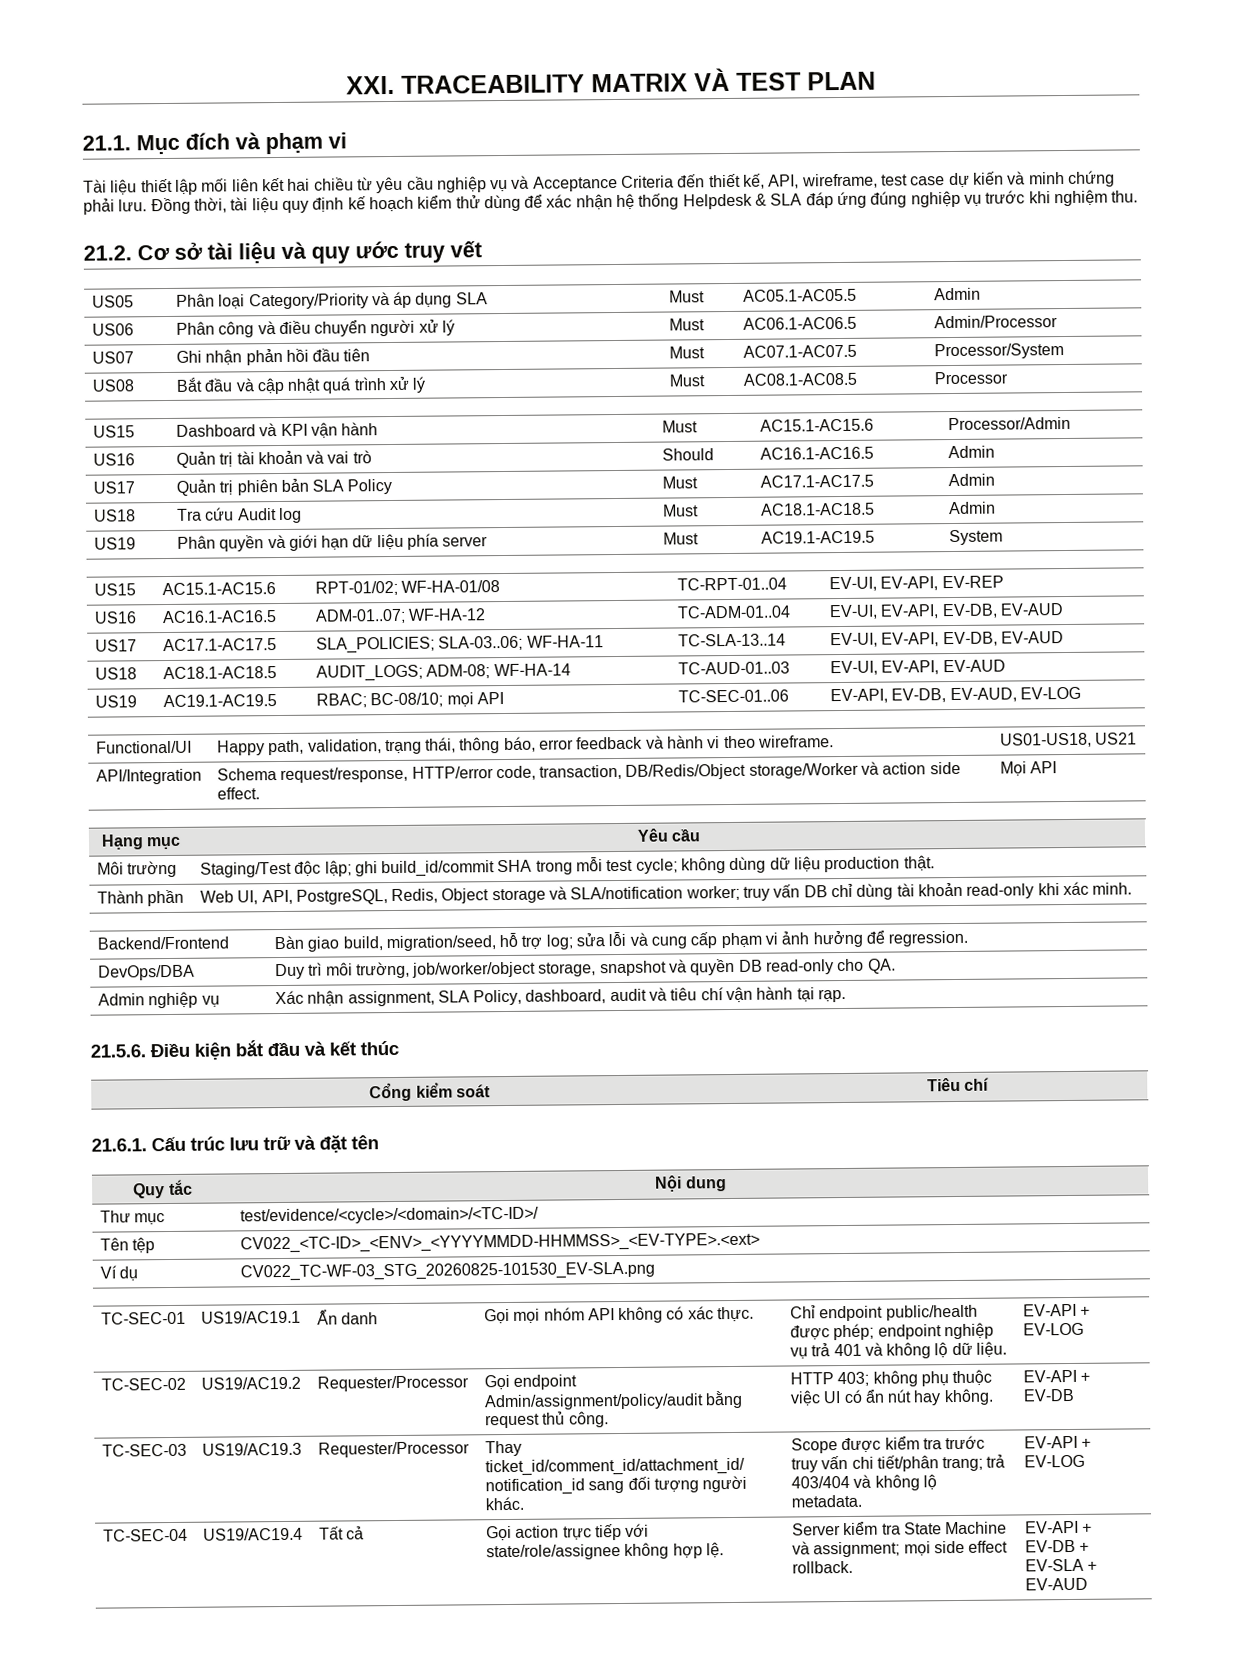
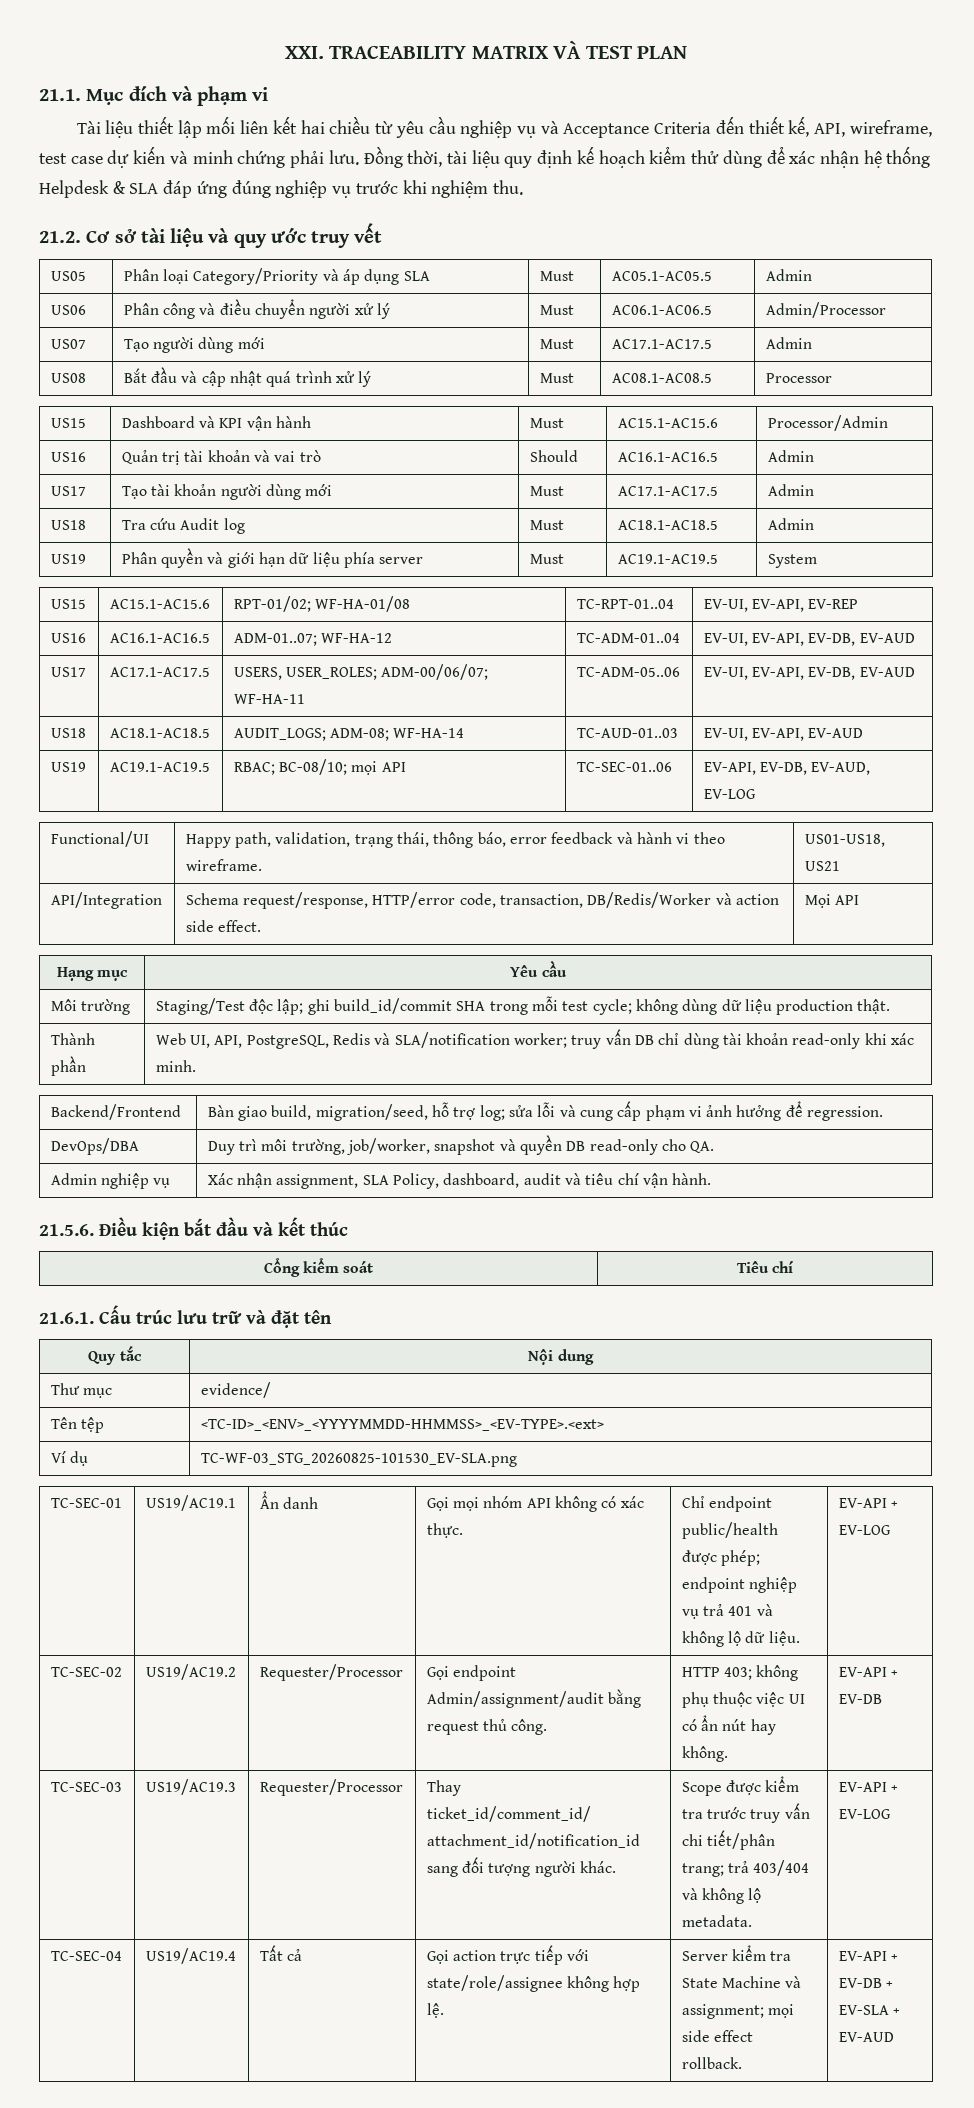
- US07 | Ghi nhận phản hồi đầu tiên | Must | AC07.1-AC07.5 | Processor/System
+ US07 | Tạo người dùng mới | Must | AC17.1-AC17.5 | Admin
- US17 | Quản trị phiên bản SLA Policy | Must | AC17.1-AC17.5 | Admin
+ US17 | Tạo tài khoản người dùng mới | Must | AC17.1-AC17.5 | Admin
- US17 | AC17.1-AC17.5 | SLA_POLICIES; SLA-03..06; WF-HA-11 | TC-SLA-13..14 | EV-UI, EV-API, EV-DB, EV-AUD
+ US17 | AC17.1-AC17.5 | USERS, USER_ROLES; ADM-00/06/07; WF-HA-11 | TC-ADM-05..06 | EV-UI, EV-API, EV-DB, EV-AUD
- API/Integration | Schema request/response, HTTP/error code, transaction, DB/Redis/Object storage/Worker và action side effect. | Mọi API
+ API/Integration | Schema request/response, HTTP/error code, transaction, DB/Redis/Worker và action side effect. | Mọi API
- Thành phần | Web UI, API, PostgreSQL, Redis, Object storage và SLA/notification worker; truy vấn DB chỉ dùng tài khoản read-only khi xác minh.
+ Thành phần | Web UI, API, PostgreSQL, Redis và SLA/notification worker; truy vấn DB chỉ dùng tài khoản read-only khi xác minh.
- DevOps/DBA | Duy trì môi trường, job/worker/object storage, snapshot và quyền DB read-only cho QA.
+ DevOps/DBA | Duy trì môi trường, job/worker, snapshot và quyền DB read-only cho QA.
- Admin nghiệp vụ | Xác nhận assignment, SLA Policy, dashboard, audit và tiêu chí vận hành tại rạp.
+ Admin nghiệp vụ | Xác nhận assignment, SLA Policy, dashboard, audit và tiêu chí vận hành.
- Thư mục | test/evidence/<cycle>/<domain>/<TC-ID>/
+ Thư mục | evidence/
- Tên tệp | CV022_<TC-ID>_<ENV>_<YYYYMMDD-HHMMSS>_<EV-TYPE>.<ext>
+ Tên tệp | <TC-ID>_<ENV>_<YYYYMMDD-HHMMSS>_<EV-TYPE>.<ext>
- Ví dụ | CV022_TC-WF-03_STG_20260825-101530_EV-SLA.png
+ Ví dụ | TC-WF-03_STG_20260825-101530_EV-SLA.png
- TC-SEC-02 | US19/AC19.2 | Requester/Processor | Gọi endpoint Admin/assignment/policy/audit bằng request thủ công. | HTTP 403; không phụ thuộc việc UI có ẩn nút hay không. | EV-API + EV-DB
+ TC-SEC-02 | US19/AC19.2 | Requester/Processor | Gọi endpoint Admin/assignment/audit bằng request thủ công. | HTTP 403; không phụ thuộc việc UI có ẩn nút hay không. | EV-API + EV-DB

